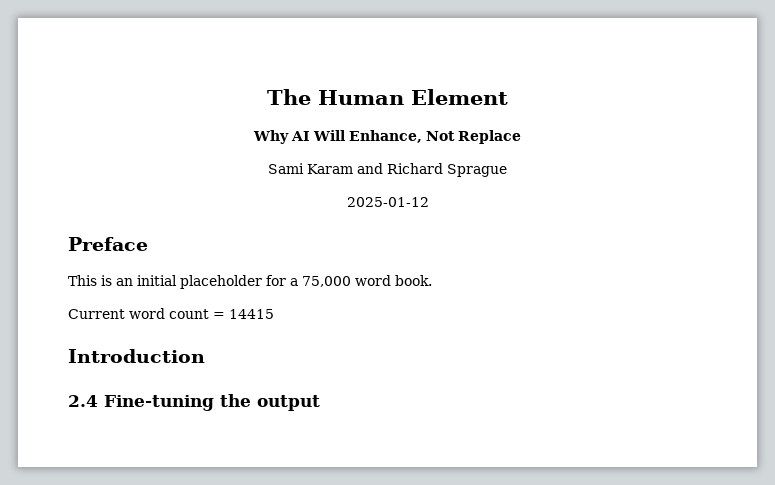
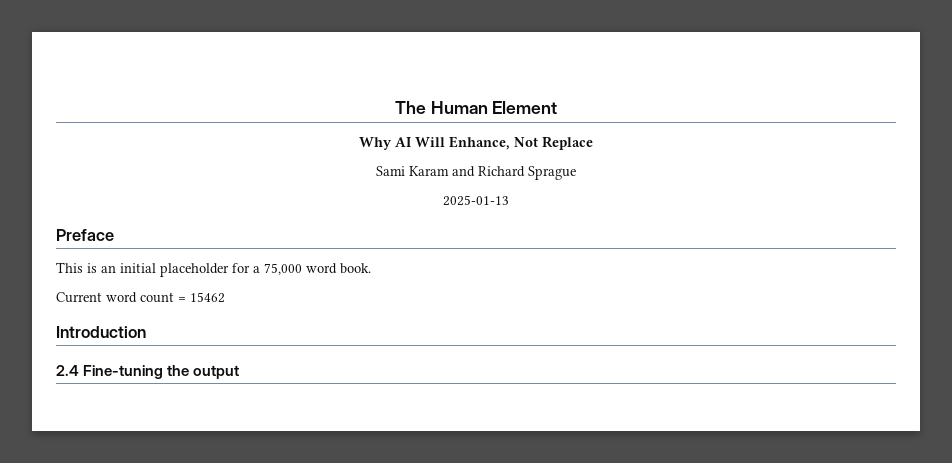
- 2025-01-12
+ 2025-01-13
- Current word count = 14415
+ Current word count = 15462

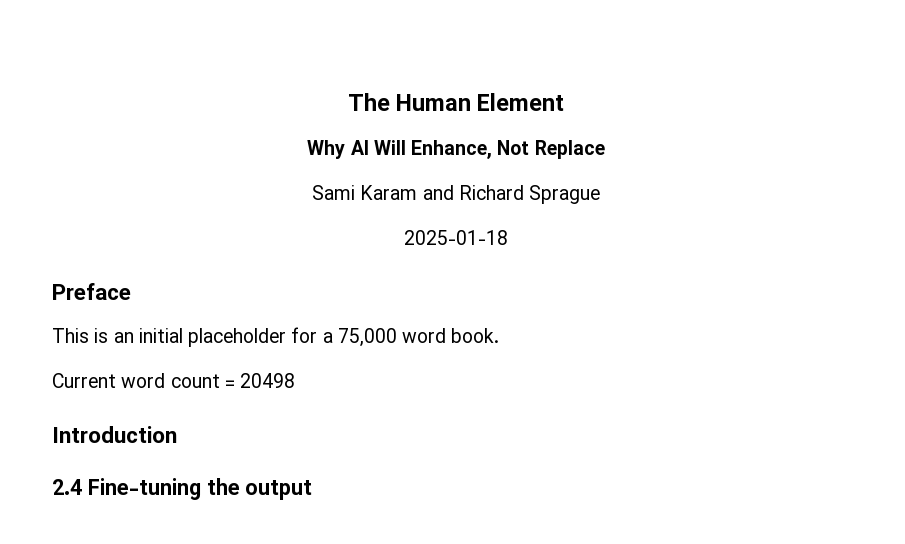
- 2025-01-13
+ 2025-01-18
- Current word count = 15462
+ Current word count = 20498

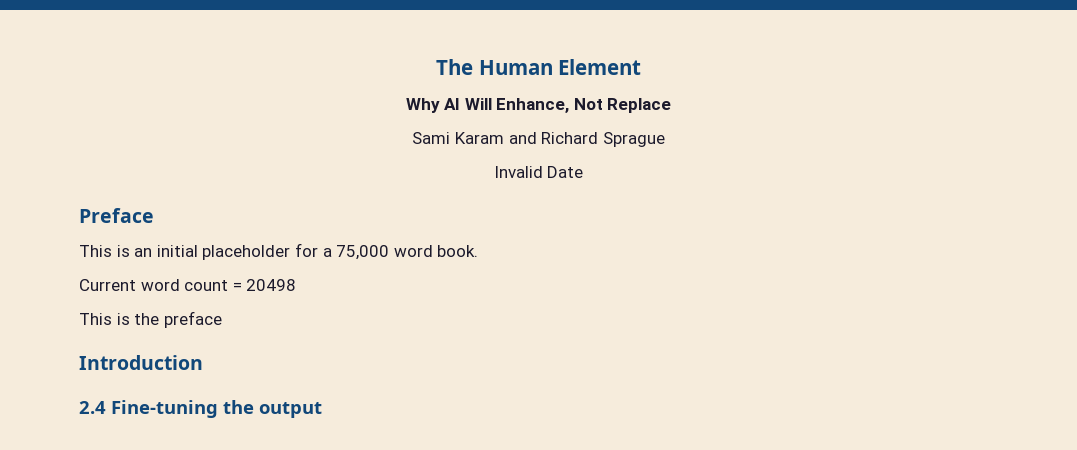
- 2025-01-18
+ Invalid Date
+ This is the preface

